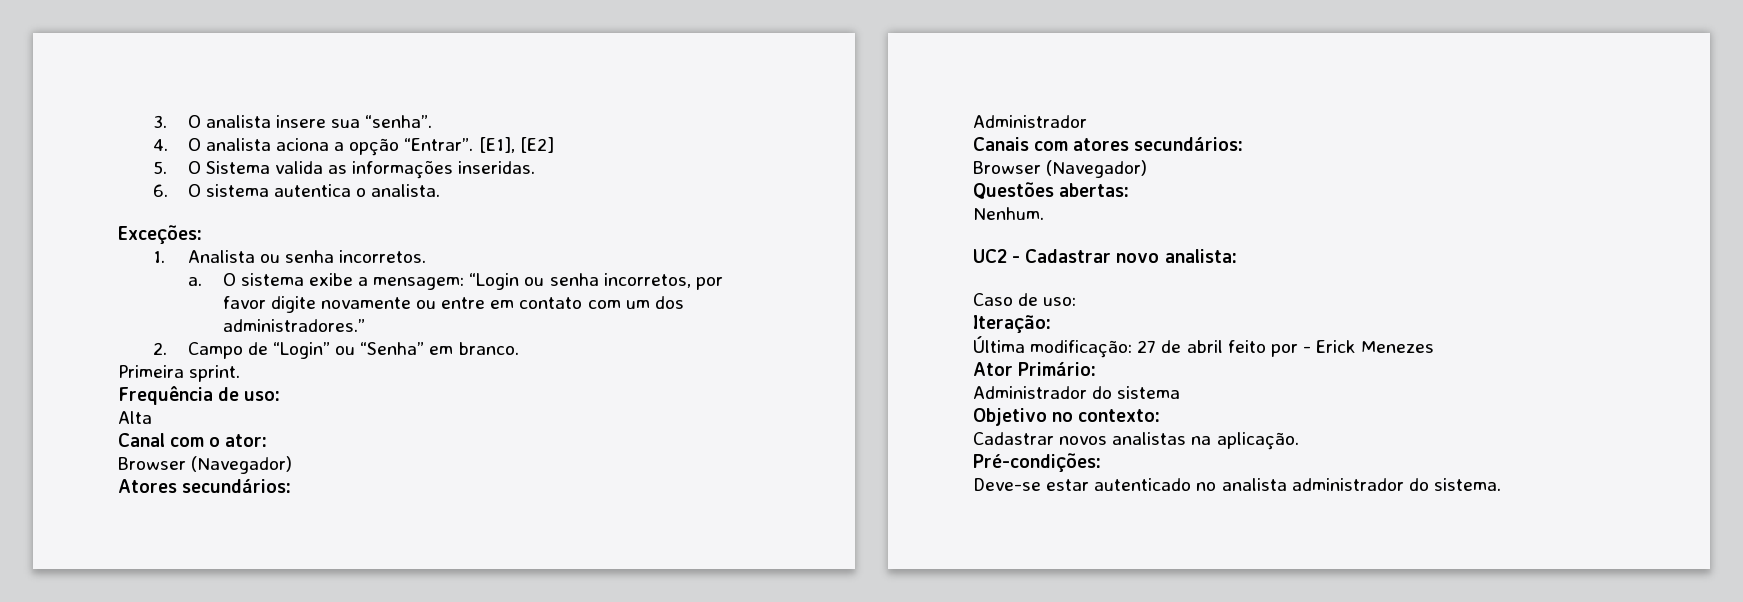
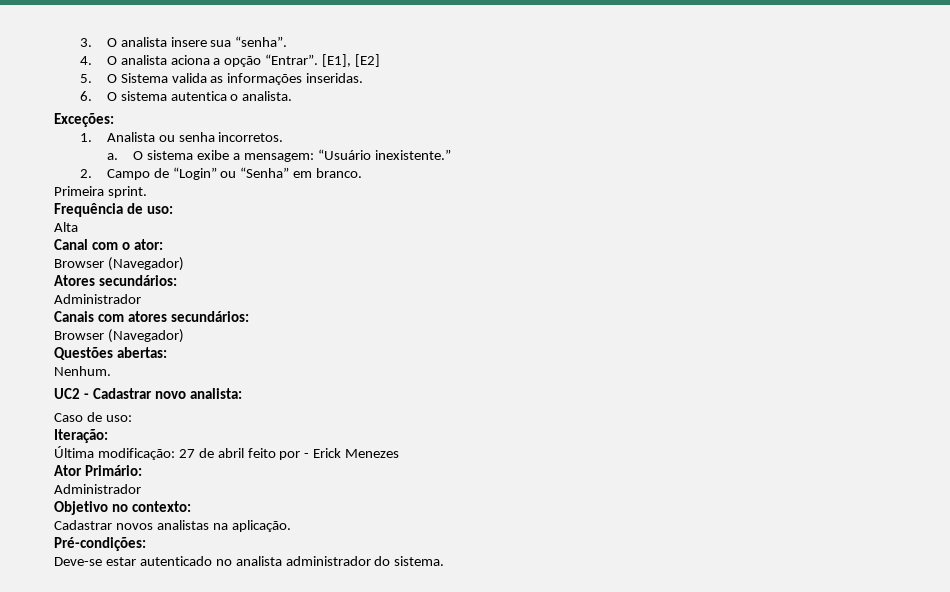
- O sistema exibe a mensagem: “Login ou senha incorretos, por favor digite novamente ou entre em contato com um dos administradores.”
+ O sistema exibe a mensagem: “Usuário inexistente.”
  Ator Primário:
- Administrador do sistema
+ Administrador

